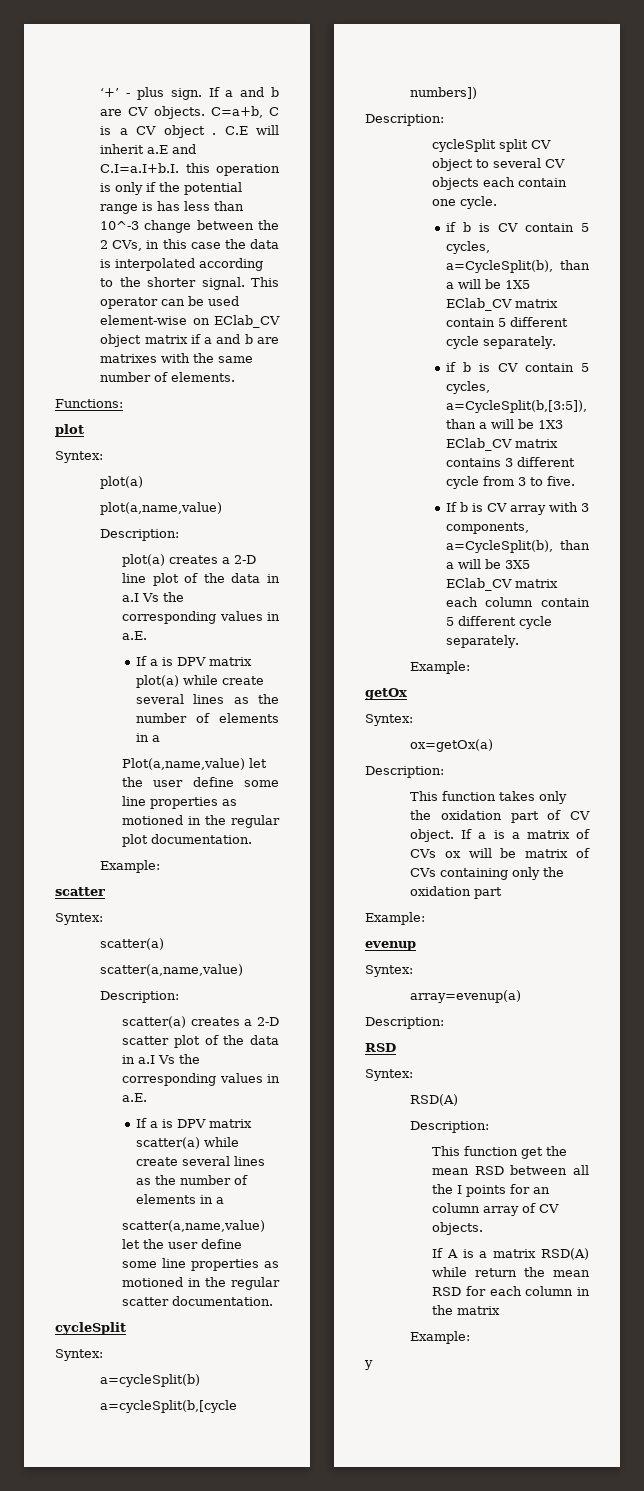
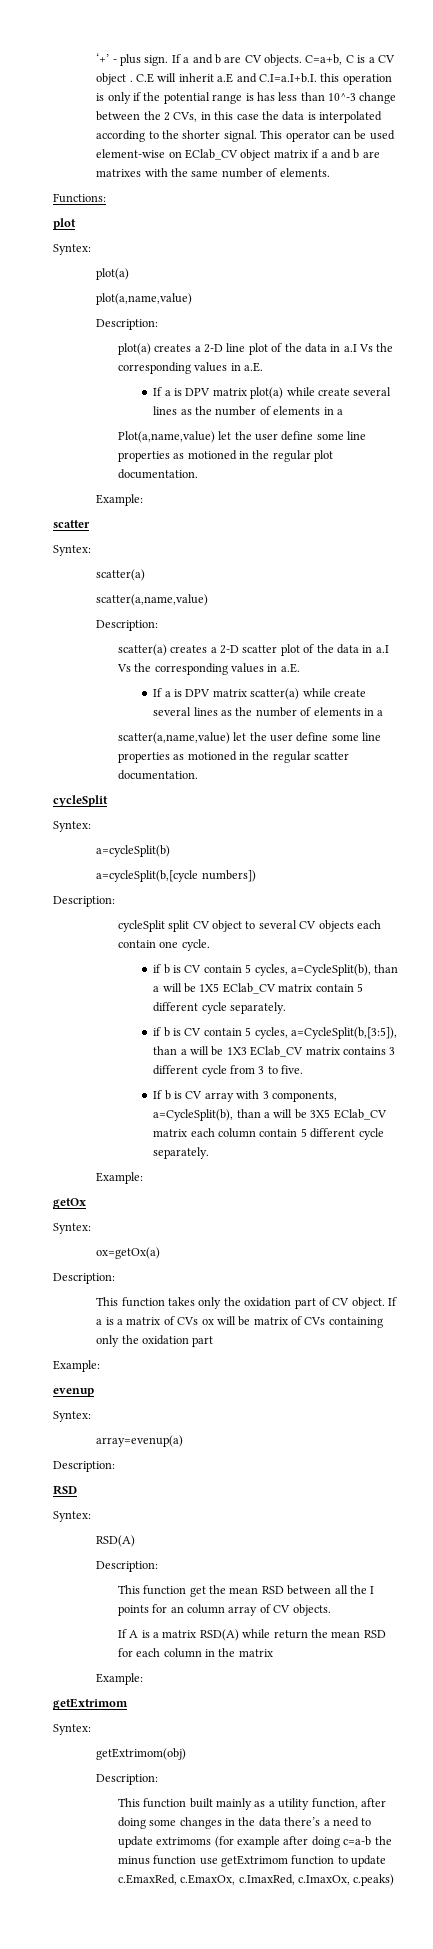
  If A is a matrix RSD(A) while return the mean RSD for each column in the matrix
  Example:
- y
+ getExtrimom
+ Syntex:
+ getExtrimom(obj)
+ Description:
+ This function built mainly as a utility function, after doing some changes in the data there’s a need to update extrimoms (for example after doing c=a-b the minus function use getExtrimom function to update c.EmaxRed, c.EmaxOx, c.ImaxRed, c.ImaxOx, c.peaks)

